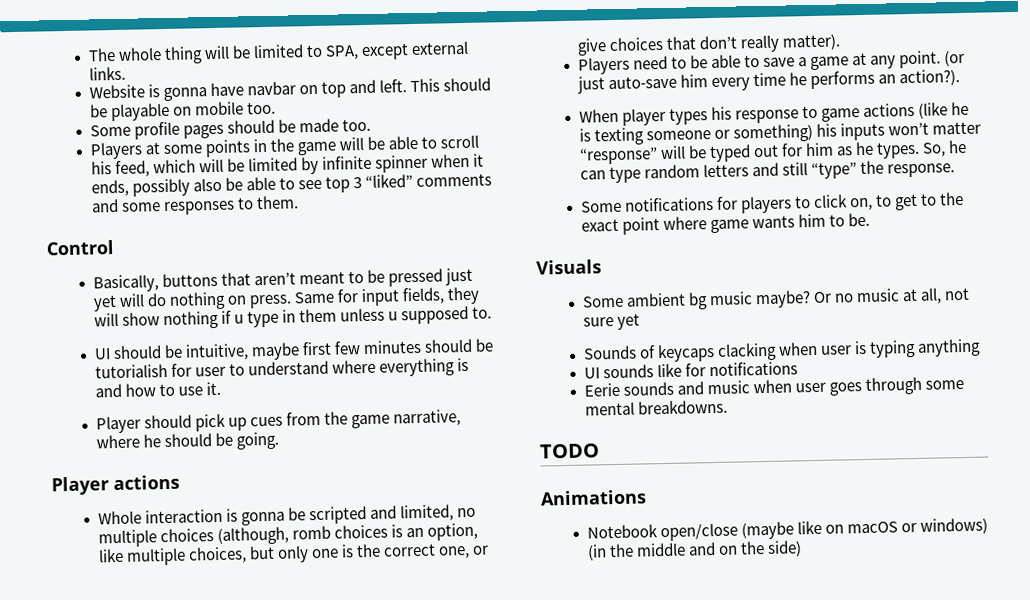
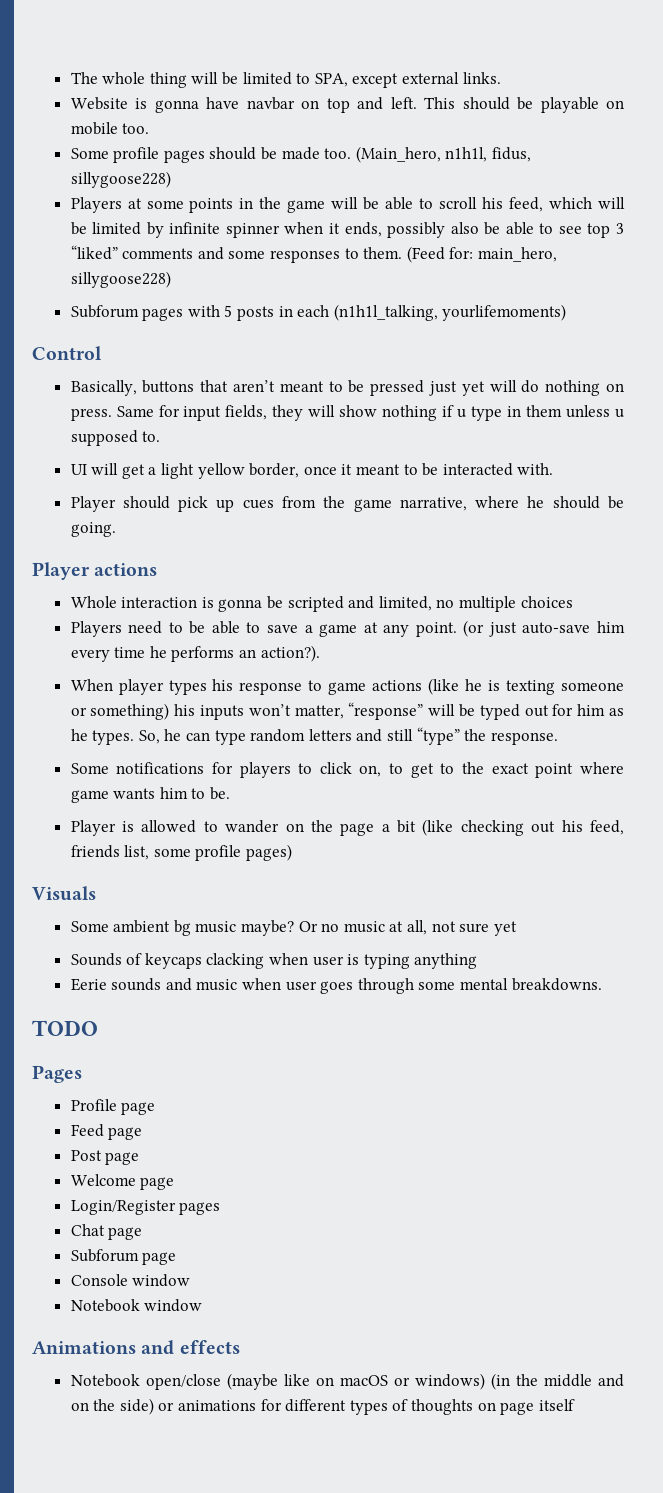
+ (Main_hero, n1h1l, fidus, sillygoose228)
+ (Feed for: main_hero, sillygoose228)
+ Subforum pages with 5 posts in each (n1h1l_talking, yourlifemoments)
- UI should be intuitive, maybe first few minutes should be tutorialish for user to understand where everything is and how to use it.
+ UI will get a light yellow border, once it meant to be interacted with.
- Whole interaction is gonna be scripted and limited, no multiple choices (although, romb choices is an option, like multiple choices, but only one is the correct one, or give choices that don’t really matter).
+ Whole interaction is gonna be scripted and limited, no multiple choices
- When player types his response to game actions (like he is texting someone or something) his inputs won’t matter “response” will be typed out for him as he types.
+ When player types his response to game actions (like he is texting someone or something) his inputs won’t matter, “response” will be typed out for him as he types.
+ Player is allowed to wander on the page a bit (like checking out his feed, friends list, some profile pages)
- UI sounds like for notifications
+ Pages
+ Profile page
+ Feed page
+ Post page
+ Welcome page
+ Login/Register pages
+ Chat page
+ Subforum page
+ Console window
+ Notebook window
- Animations
+ Animations and effects
- Notebook open/close (maybe like on macOS or windows) (in the middle and on the side)
+ Notebook open/close (maybe like on macOS or windows) (in the middle and on the side) or animations for different types of thoughts on page itself

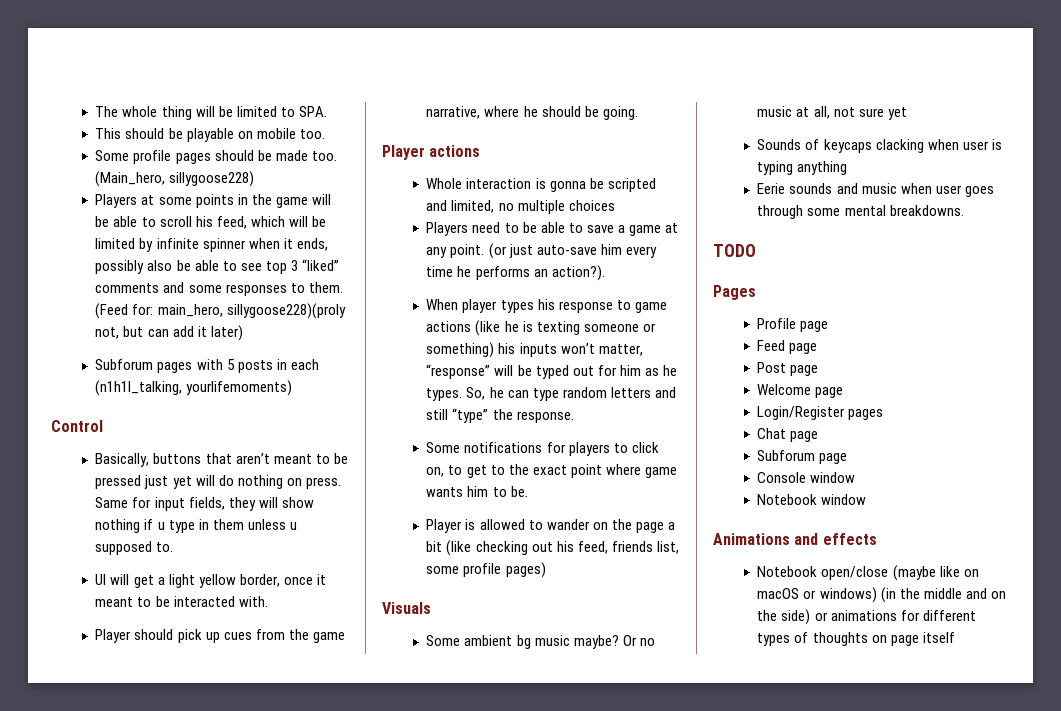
- The whole thing will be limited to SPA, except external links.
- Website is gonna have navbar on top and left. This should be playable on mobile too.
+ The whole thing will be limited to SPA.
+ This should be playable on mobile too.
- (Main_hero, n1h1l, fidus, sillygoose228)
+ (Main_hero, sillygoose228)
- (Feed for: main_hero, sillygoose228)
+ (Feed for: main_hero, sillygoose228)(proly not, but can add it later)

